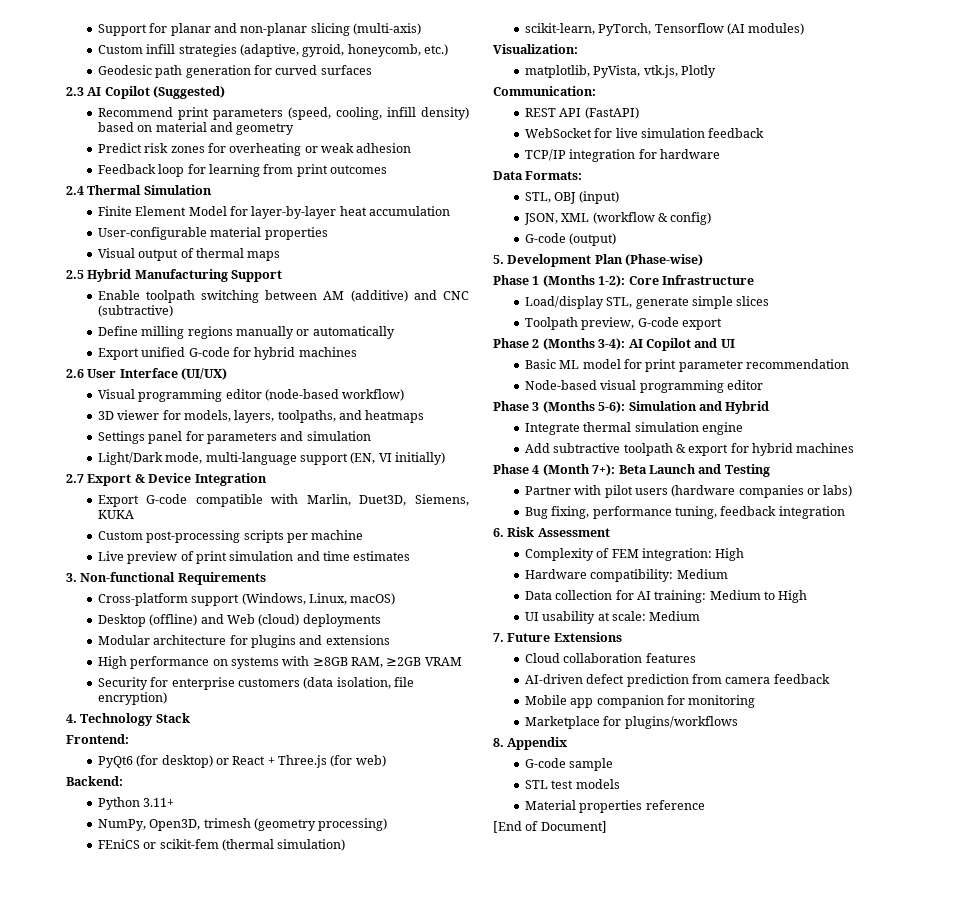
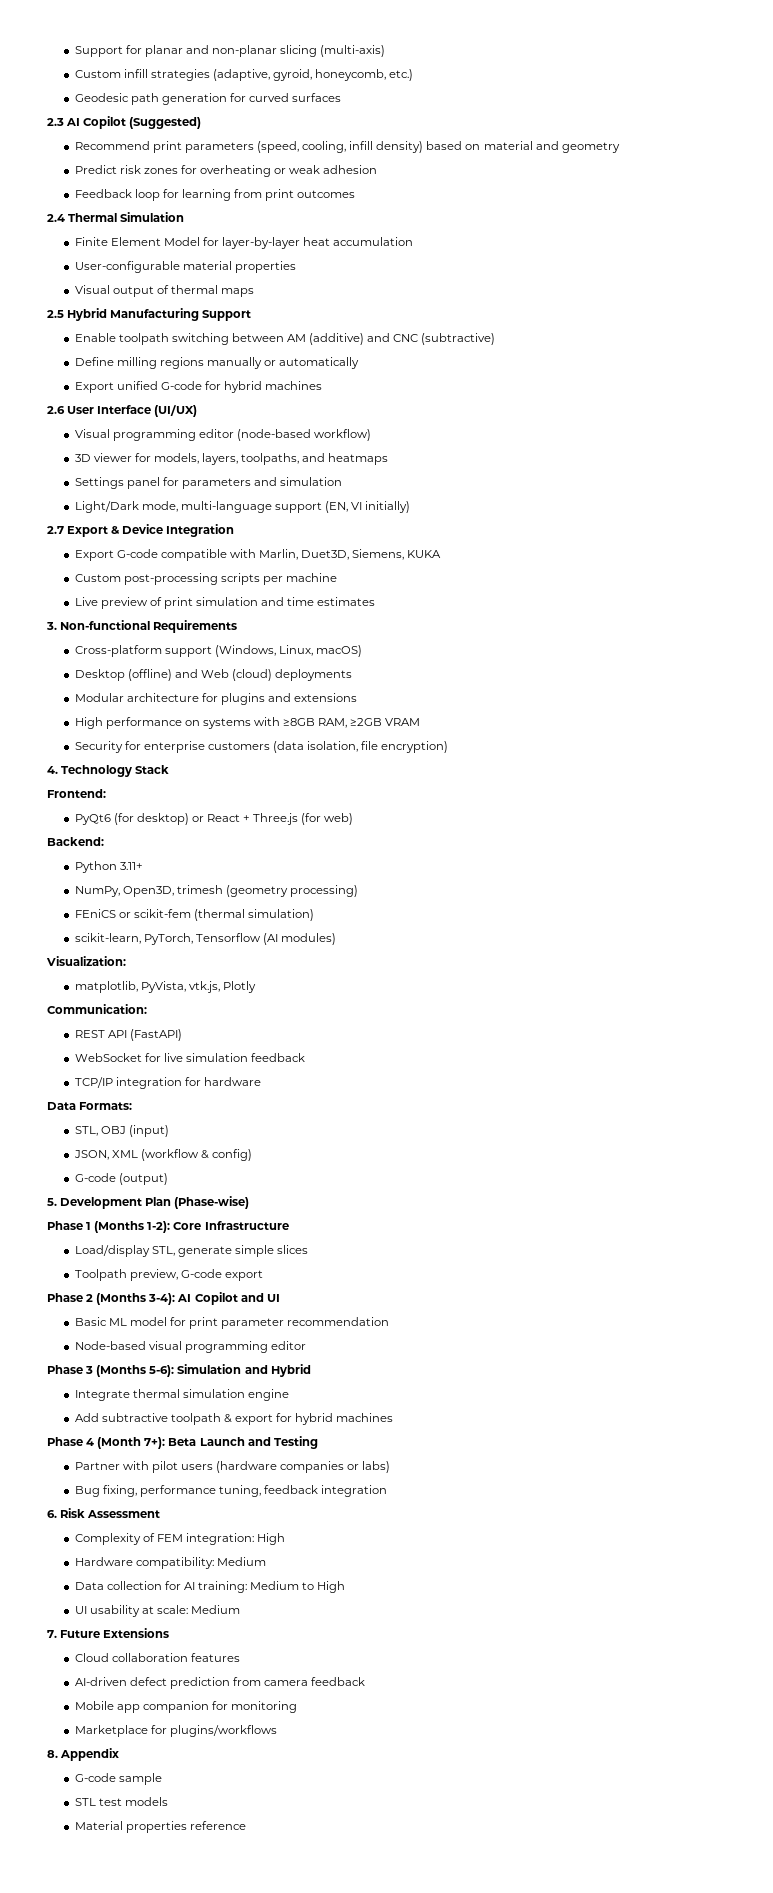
- [End of Document]

